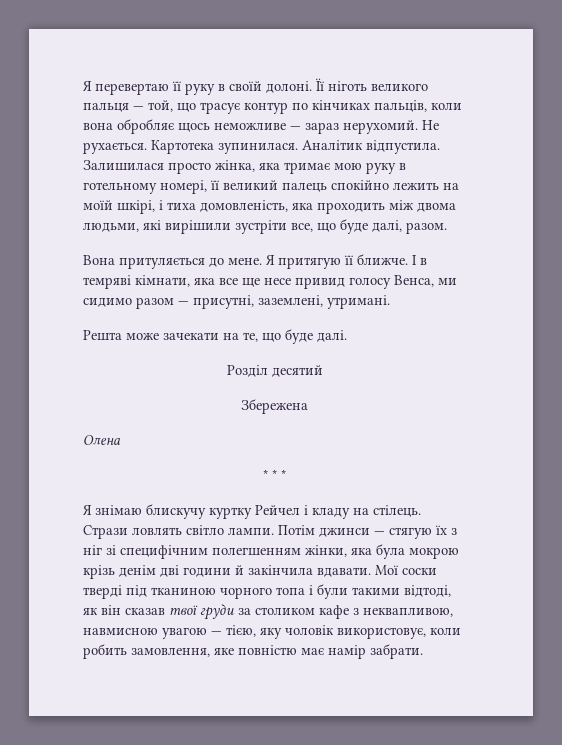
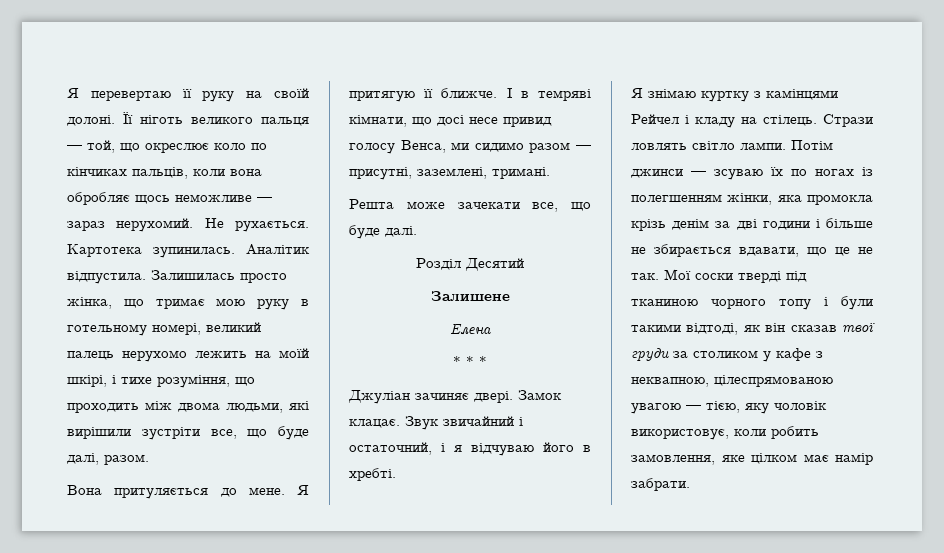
- Я перевертаю її руку в своїй долоні.
+ Я перевертаю її руку на своїй долоні.
- Її ніготь великого пальця — той, що трасує контур по кінчиках пальців, коли вона обробляє щось неможливе — зараз нерухомий.
+ Її ніготь великого пальця — той, що окреслює коло по кінчиках пальців, коли вона обробляє щось неможливе — зараз нерухомий.
- Картотека зупинилася.
+ Картотека зупинилась.
- Залишилася просто жінка, яка тримає мою руку в готельному номері, її великий палець спокійно лежить на моїй шкірі, і тиха домовленість, яка проходить між двома людьми, які вирішили зустріти все, що буде далі, разом.
+ Залишилась просто жінка, що тримає мою руку в готельному номері, великий палець нерухомо лежить на моїй шкірі, і тихе розуміння, що проходить між двома людьми, які вирішили зустріти все, що буде далі, разом.
- І в темряві кімнати, яка все ще несе привид голосу Венса, ми сидимо разом — присутні, заземлені, утримані.
+ І в темряві кімнати, що досі несе привид голосу Венса, ми сидимо разом — присутні, заземлені, тримані.
- Решта може зачекати на те, що буде далі.
+ Решта може зачекати все, що буде далі.
- Розділ десятий
- Збережена
- Олена
+ Розділ Десятий
+ Залишене
+ Елена
+ Джуліан зачиняє двері. Замок клацає. Звук звичайний і остаточний, і я відчуваю його в хребті.
- Я знімаю блискучу куртку Рейчел і кладу на стілець.
+ Я знімаю куртку з камінцями Рейчел і кладу на стілець.
- Потім джинси — стягую їх з ніг зі специфічним полегшенням жінки, яка була мокрою крізь денім дві години й закінчила вдавати.
+ Потім джинси — зсуваю їх по ногах із полегшенням жінки, яка промокла крізь денім за дві години і більше не збирається вдавати, що це не так.
- Мої соски тверді під тканиною чорного топа і були такими відтоді, як він сказав твої груди за столиком кафе з неквапливою, навмисною увагою — тією, яку чоловік використовує, коли робить замовлення, яке повністю має намір забрати.
+ Мої соски тверді під тканиною чорного топу і були такими відтоді, як він сказав твої груди за столиком у кафе з неквапною, цілеспрямованою увагою — тією, яку чоловік використовує, коли робить замовлення, яке цілком має намір забрати.

